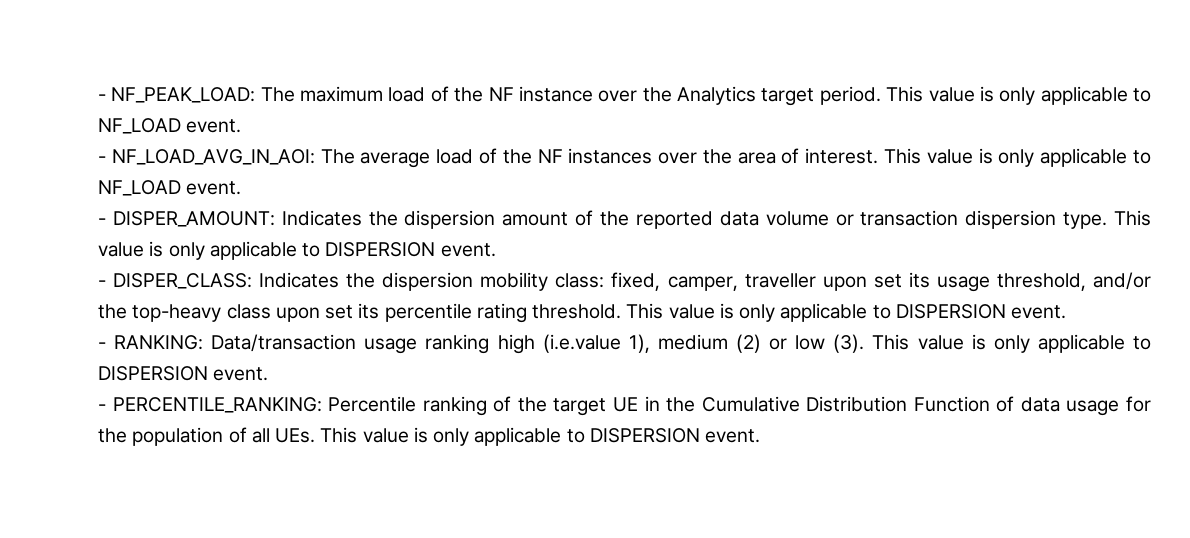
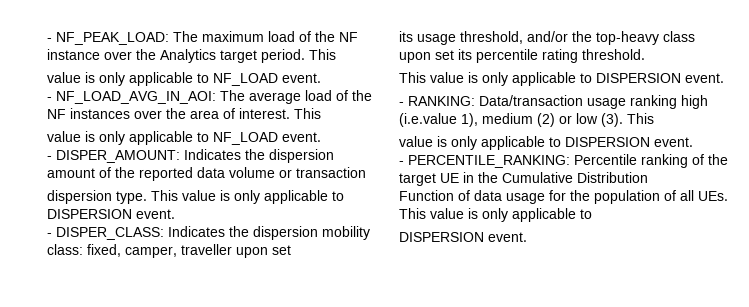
- - NF_PEAK_LOAD: The maximum load of the NF instance over the Analytics target period. This value is only applicable to NF_LOAD event.
+ - NF_PEAK_LOAD: The maximum load of the NF instance over the Analytics target period. This
+ value is only applicable to NF_LOAD event.
- - NF_LOAD_AVG_IN_AOI: The average load of the NF instances over the area of interest. This value is only applicable to NF_LOAD event.
+ - NF_LOAD_AVG_IN_AOI: The average load of the NF instances over the area of interest. This
+ value is only applicable to NF_LOAD event.
- - DISPER_AMOUNT: Indicates the dispersion amount of the reported data volume or transaction dispersion type.
+ - DISPER_AMOUNT: Indicates the dispersion amount of the reported data volume or transaction
+ dispersion type.
- - DISPER_CLASS: Indicates the dispersion mobility class: fixed, camper, traveller upon set its usage threshold, and/or the top-heavy class upon set its percentile rating threshold. This value is only applicable to DISPERSION event.
+ - DISPER_CLASS: Indicates the dispersion mobility class: fixed, camper, traveller upon set
+ its usage threshold, and/or the top-heavy class upon set its percentile rating threshold.
+ This value is only applicable to DISPERSION event.
- - RANKING: Data/transaction usage ranking high (i.e.value 1), medium (2) or low (3). This value is only applicable to DISPERSION event.
+ - RANKING: Data/transaction usage ranking high (i.e.value 1), medium (2) or low (3). This
+ value is only applicable to DISPERSION event.
- - PERCENTILE_RANKING: Percentile ranking of the target UE in the Cumulative Distribution Function of data usage for the population of all UEs. This value is only applicable to DISPERSION event.
+ - PERCENTILE_RANKING: Percentile ranking of the target UE in the Cumulative Distribution
+ Function of data usage for the population of all UEs. This value is only applicable to
+ DISPERSION event.

